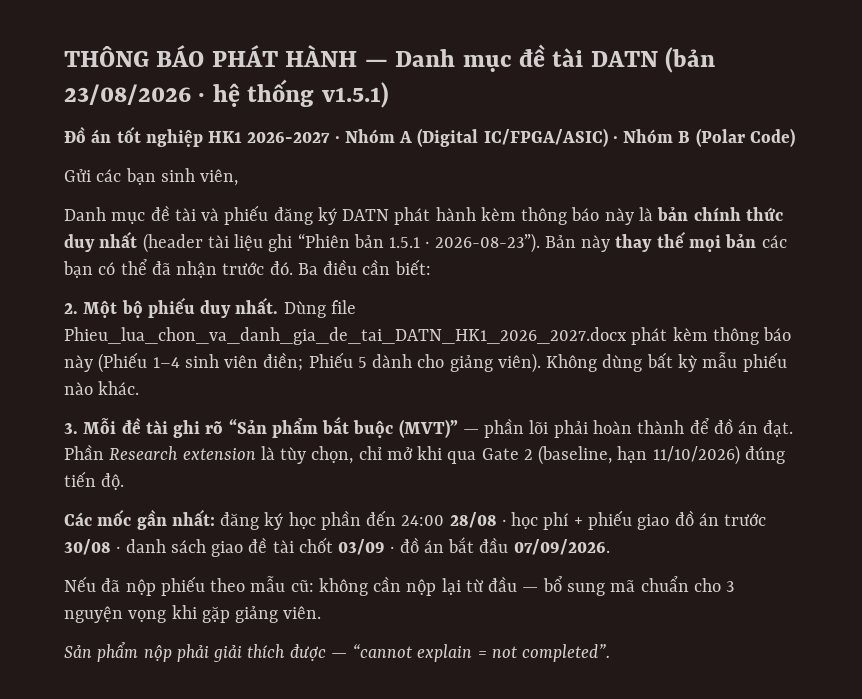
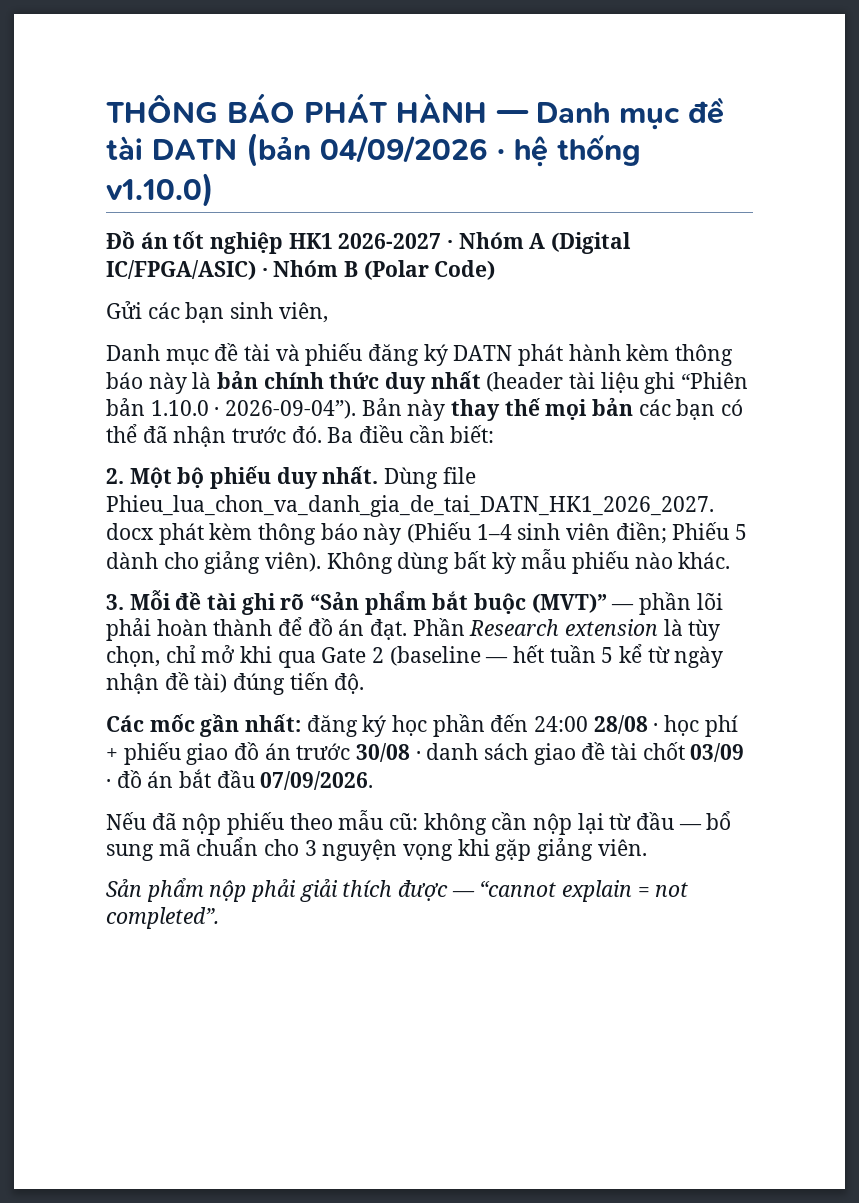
- THÔNG BÁO PHÁT HÀNH — Danh mục đề tài DATN (bản 23/08/2026 · hệ thống v1.5.1)
+ THÔNG BÁO PHÁT HÀNH — Danh mục đề tài DATN (bản 04/09/2026 · hệ thống v1.10.0)
- Danh mục đề tài và phiếu đăng ký DATN phát hành kèm thông báo này là bản chính thức duy nhất (header tài liệu ghi “Phiên bản 1.5.1 · 2026-08-23”).
+ Danh mục đề tài và phiếu đăng ký DATN phát hành kèm thông báo này là bản chính thức duy nhất (header tài liệu ghi “Phiên bản 1.10.0 · 2026-09-04”).
- Phần Research extension là tùy chọn, chỉ mở khi qua Gate 2 (baseline, hạn 11/10/2026) đúng tiến độ.
+ Phần Research extension là tùy chọn, chỉ mở khi qua Gate 2 (baseline — hết tuần 5 kể từ ngày nhận đề tài) đúng tiến độ.

